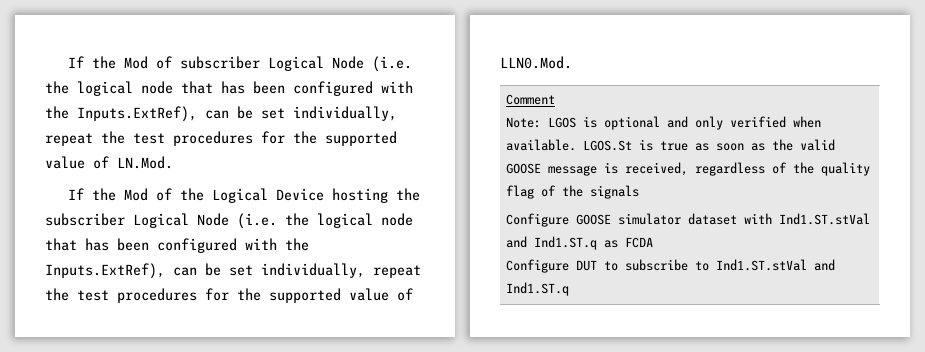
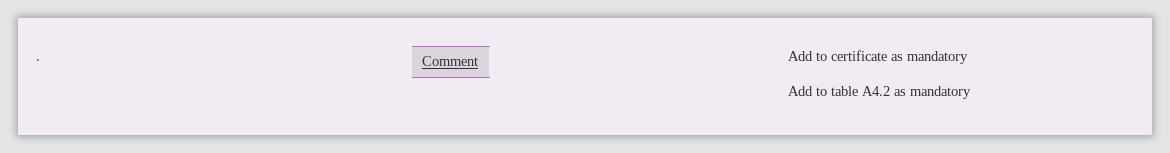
- If the Mod of subscriber Logical Node (i.e. the logical node that has been configured with the Inputs.ExtRef), can be set individually, repeat the test procedures for the supported value of LN.Mod.
- If the Mod of the Logical Device hosting the subscriber Logical Node (i.e. the logical node that has been configured with the Inputs.ExtRef), can be set individually, repeat the test procedures for the supported value of LLN0.Mod.
+ .
  Comment
- Note: LGOS is optional and only verified when available. LGOS.St is true as soon as the valid GOOSE message is received, regardless of the quality flag of the signals
- Configure GOOSE simulator dataset with Ind1.ST.stVal and Ind1.ST.q as FCDA
- Configure DUT to subscribe to Ind1.ST.stVal and Ind1.ST.q
+ Add to certificate as mandatory
+ Add to table A4.2 as mandatory

